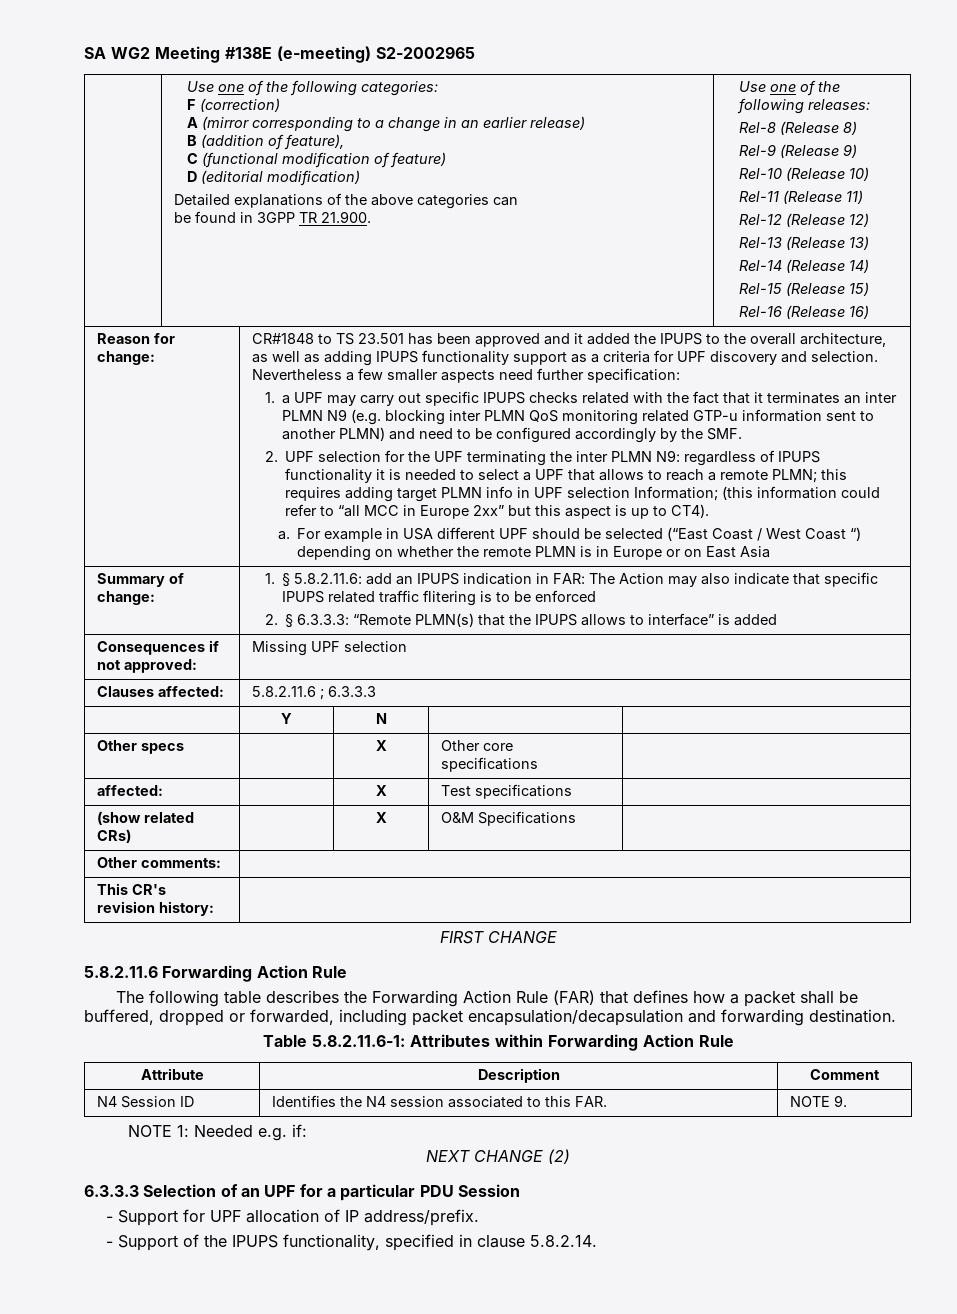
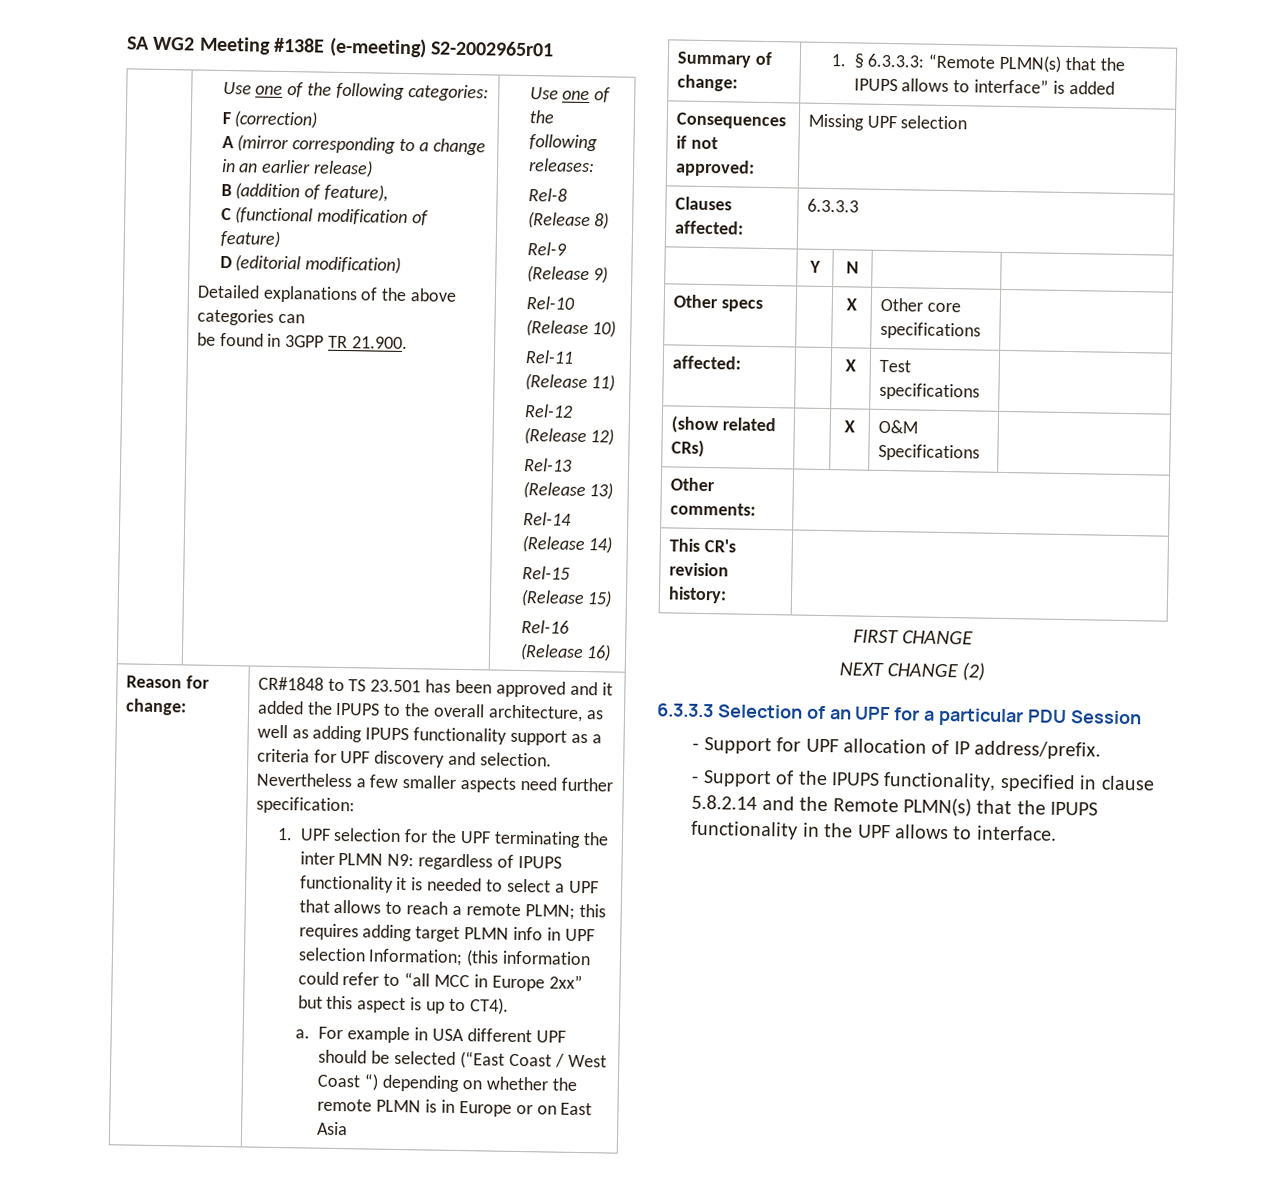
- SA WG2 Meeting #138E (e-meeting) S2-2002965
+ SA WG2 Meeting #138E (e-meeting) S2-2002965r01
- 1. a UPF may carry out specific IPUPS checks related with the fact that it terminates an inter PLMN N9 (e.g. blocking inter PLMN QoS monitoring related GTP-u information sent to another PLMN) and need to be configured accordingly by the SMF.
- 2. UPF selection for the UPF terminating the inter PLMN N9: regardless of IPUPS functionality it is needed to select a UPF that allows to reach a remote PLMN; this requires adding target PLMN info in UPF selection Information; (this information could refer to “all MCC in Europe 2xx” but this aspect is up to CT4).
+ 1. UPF selection for the UPF terminating the inter PLMN N9: regardless of IPUPS functionality it is needed to select a UPF that allows to reach a remote PLMN; this requires adding target PLMN info in UPF selection Information; (this information could refer to “all MCC in Europe 2xx” but this aspect is up to CT4).
- Summary of change: | 1. § 5.8.2.11.6: add an IPUPS indication in FAR: The Action may also indicate that specific IPUPS related traffic flitering is to be enforced
- 2. § 6.3.3.3: “Remote PLMN(s) that the IPUPS allows to interface” is added
+ Summary of change: | 1. § 6.3.3.3: “Remote PLMN(s) that the IPUPS allows to interface” is added
- Clauses affected: | 5.8.2.11.6 ; 6.3.3.3
+ Clauses affected: | 6.3.3.3
- 5.8.2.11.6 Forwarding Action Rule
- The following table describes the Forwarding Action Rule (FAR) that defines how a packet shall be buffered, dropped or forwarded, including packet encapsulation/decapsulation and forwarding destination.
- Table 5.8.2.11.6-1: Attributes within Forwarding Action Rule
- Attribute | Description | Comment
- N4 Session ID | Identifies the N4 session associated to this FAR. | NOTE 9.
- NOTE 1: Needed e.g. if:
- - Support of the IPUPS functionality, specified in clause 5.8.2.14.
+ - Support of the IPUPS functionality, specified in clause 5.8.2.14 and the Remote PLMN(s) that the IPUPS functionality in the UPF allows to interface.

